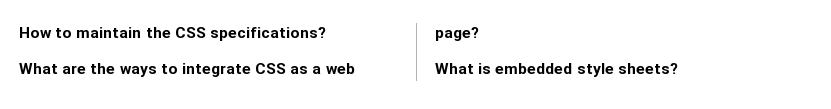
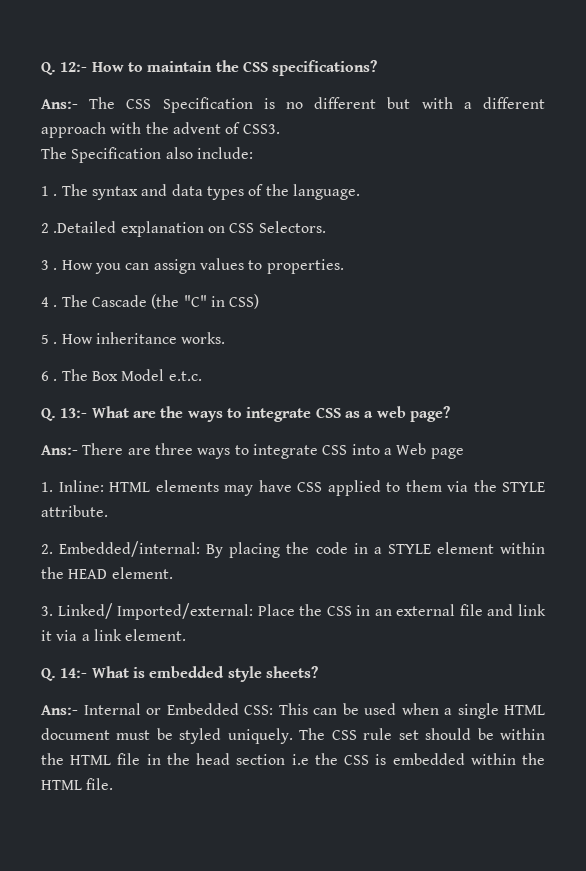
- How to maintain the CSS specifications?
+ Q. 12:- How to maintain the CSS specifications?
- What are the ways to integrate CSS as a web page?
+ Ans:- The CSS Specification is no different but with a different approach with the advent of CSS3.
+ The Specification also include:
+ 1 . The syntax and data types of the language.
+ 2 .Detailed explanation on CSS Selectors.
+ 3 . How you can assign values to properties.
+ 4 . The Cascade (the "C" in CSS)
+ 5 . How inheritance works.
+ 6 . The Box Model e.t.c.
+ Q. 13:- What are the ways to integrate CSS as a web page?
- What is embedded style sheets?
+ Ans:- There are three ways to integrate CSS into a Web page
+ 1. Inline: HTML elements may have CSS applied to them via the STYLE attribute.
+ 2. Embedded/internal: By placing the code in a STYLE element within the HEAD element.
+ 3. Linked/ Imported/external: Place the CSS in an external file and link it via a link element.
+ Q. 14:- What is embedded style sheets?
+ Ans:- Internal or Embedded CSS: This can be used when a single HTML document must be styled uniquely. The CSS rule set should be within the HTML file in the head section i.e the CSS is embedded within the HTML file.

